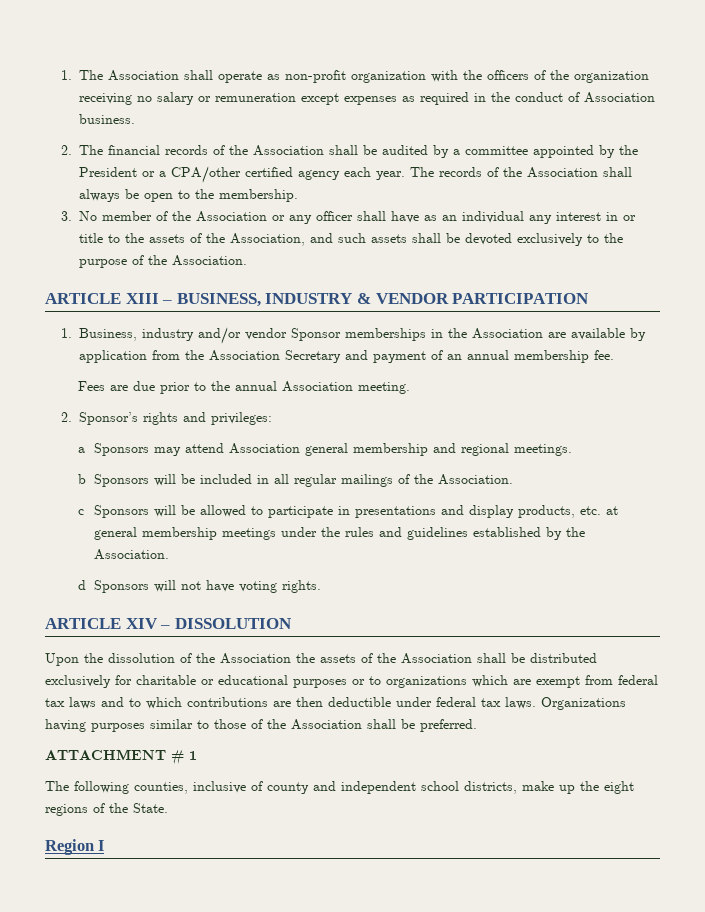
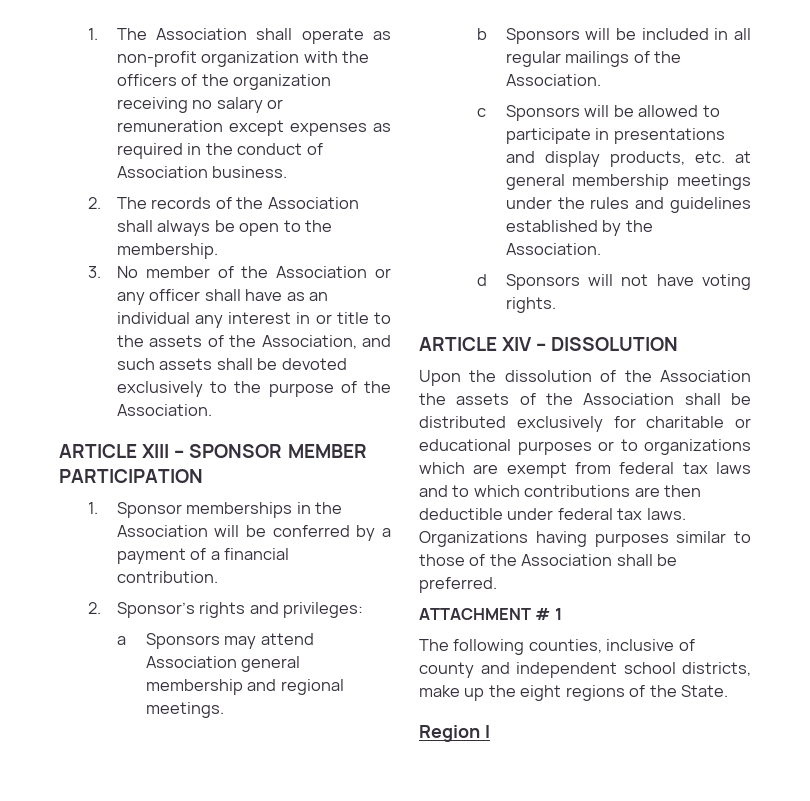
- 2. The financial records of the Association shall be audited by a committee appointed by the President or a CPA/other certified agency each year. The records of the Association shall always be open to the membership.
+ 2. The records of the Association shall always be open to the membership.
- ARTICLE XIII – BUSINESS, INDUSTRY & VENDOR PARTICIPATION
- 1. Business, industry and/or vendor Sponsor memberships in the Association are available by application from the Association Secretary and payment of an annual membership fee.
- Fees are due prior to the annual Association meeting.
+ ARTICLE XIII – SPONSOR MEMBER PARTICIPATION
+ 1. Sponsor memberships in the Association will be conferred by a payment of a financial contribution.

